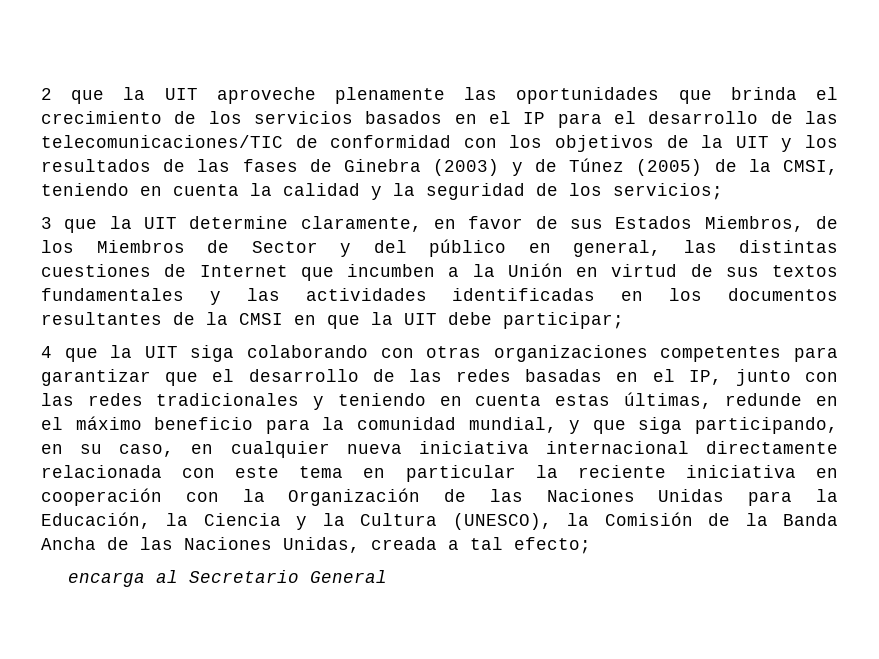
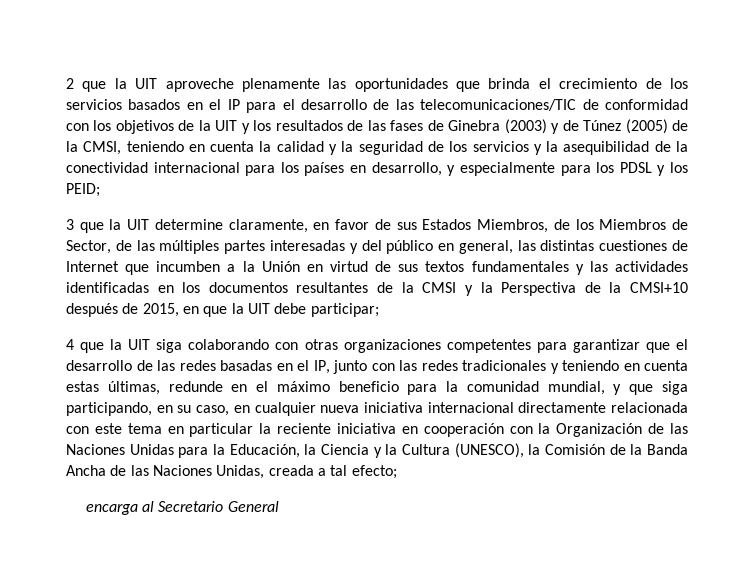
- 2 que la UIT aproveche plenamente las oportunidades que brinda el crecimiento de los servicios basados en el IP para el desarrollo de las telecomunicaciones/TIC de conformidad con los objetivos de la UIT y los resultados de las fases de Ginebra (2003) y de Túnez (2005) de la CMSI, teniendo en cuenta la calidad y la seguridad de los servicios;
+ 2 que la UIT aproveche plenamente las oportunidades que brinda el crecimiento de los servicios basados en el IP para el desarrollo de las telecomunicaciones/TIC de conformidad con los objetivos de la UIT y los resultados de las fases de Ginebra (2003) y de Túnez (2005) de la CMSI, teniendo en cuenta la calidad y la seguridad de los servicios y la asequibilidad de la conectividad internacional para los países en desarrollo, y especialmente para los PDSL y los PEID;
- 3 que la UIT determine claramente, en favor de sus Estados Miembros, de los Miembros de Sector y del público en general, las distintas cuestiones de Internet que incumben a la Unión en virtud de sus textos fundamentales y las actividades identificadas en los documentos resultantes de la CMSI en que la UIT debe participar;
+ 3 que la UIT determine claramente, en favor de sus Estados Miembros, de los Miembros de Sector, de las múltiples partes interesadas y del público en general, las distintas cuestiones de Internet que incumben a la Unión en virtud de sus textos fundamentales y las actividades identificadas en los documentos resultantes de la CMSI y la Perspectiva de la CMSI+10 después de 2015, en que la UIT debe participar;

